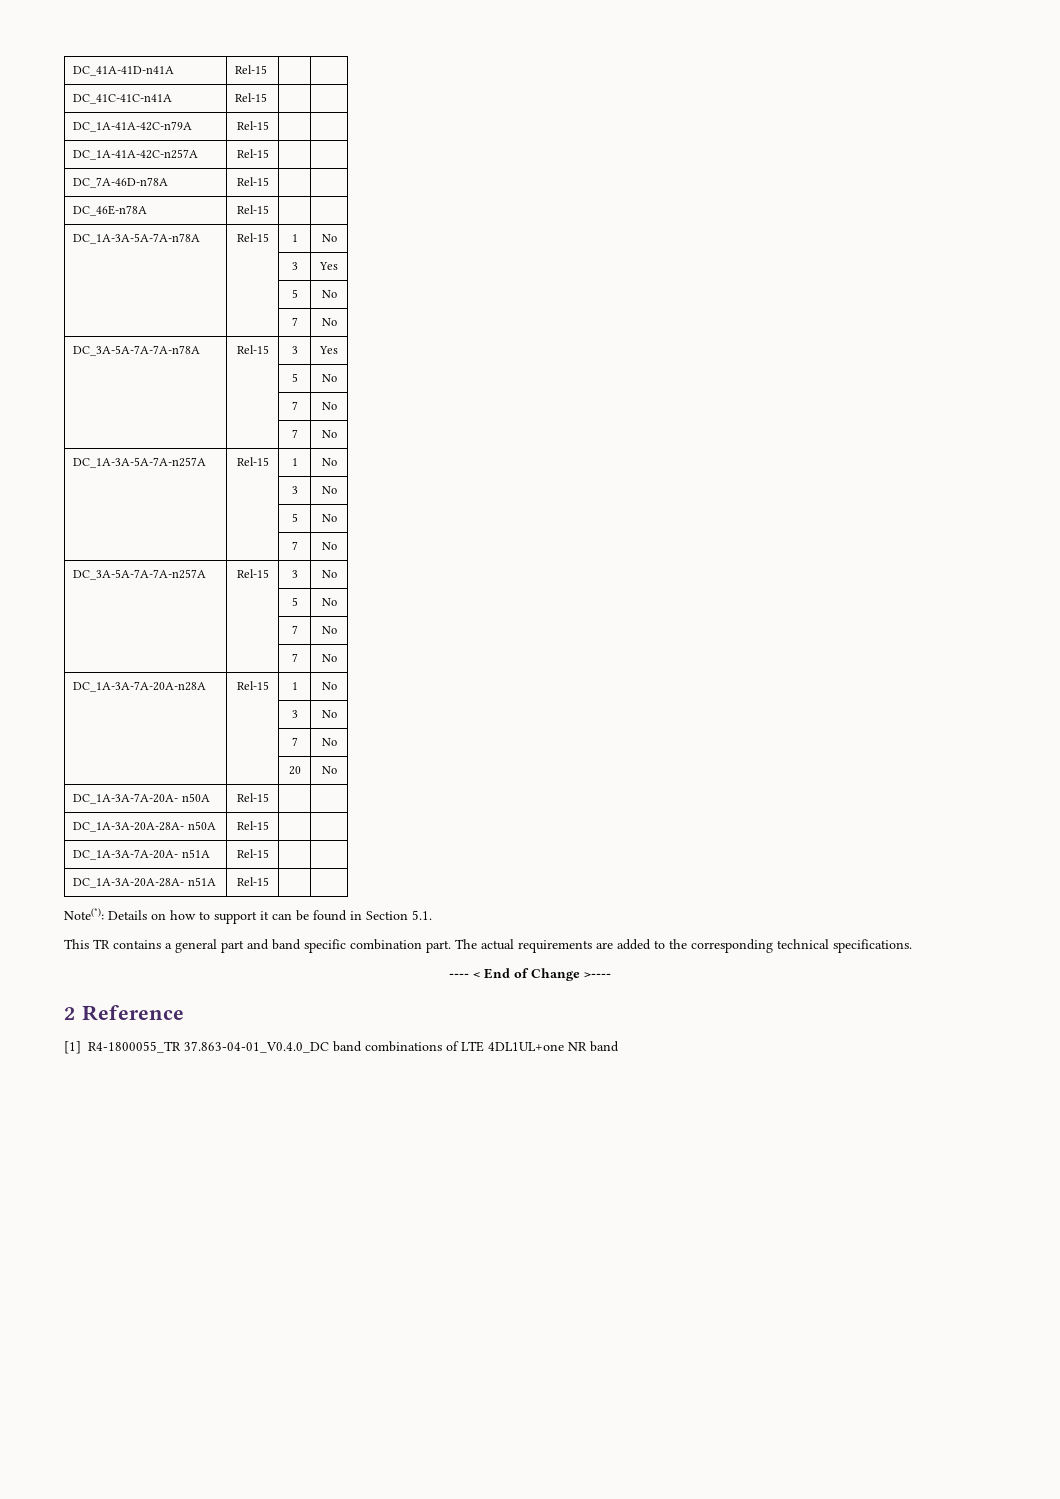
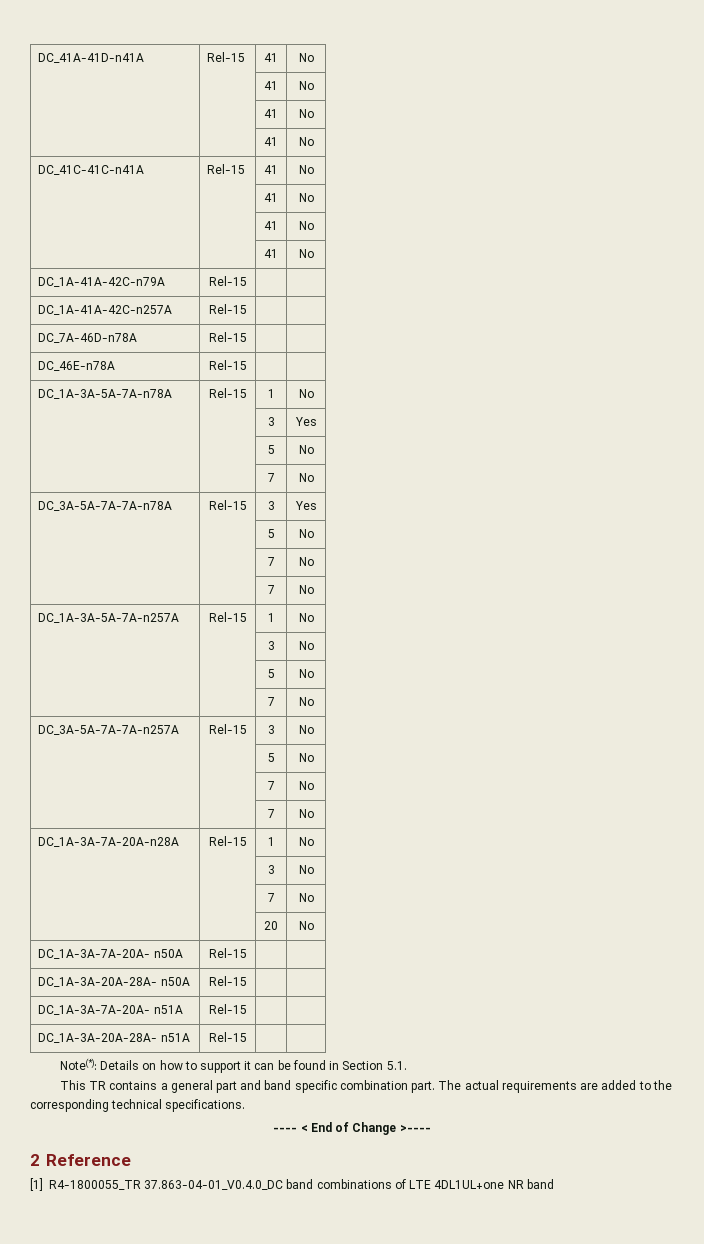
- DC_41A-41D-n41A | Rel-15 | |
- DC_41C-41C-n41A | Rel-15 | |
+ DC_41A-41D-n41A | Rel-15 | 41 | No
+ | | 41 | No
+ | | 41 | No
+ | | 41 | No
+ DC_41C-41C-n41A | Rel-15 | 41 | No
+ | | 41 | No
+ | | 41 | No
+ | | 41 | No

